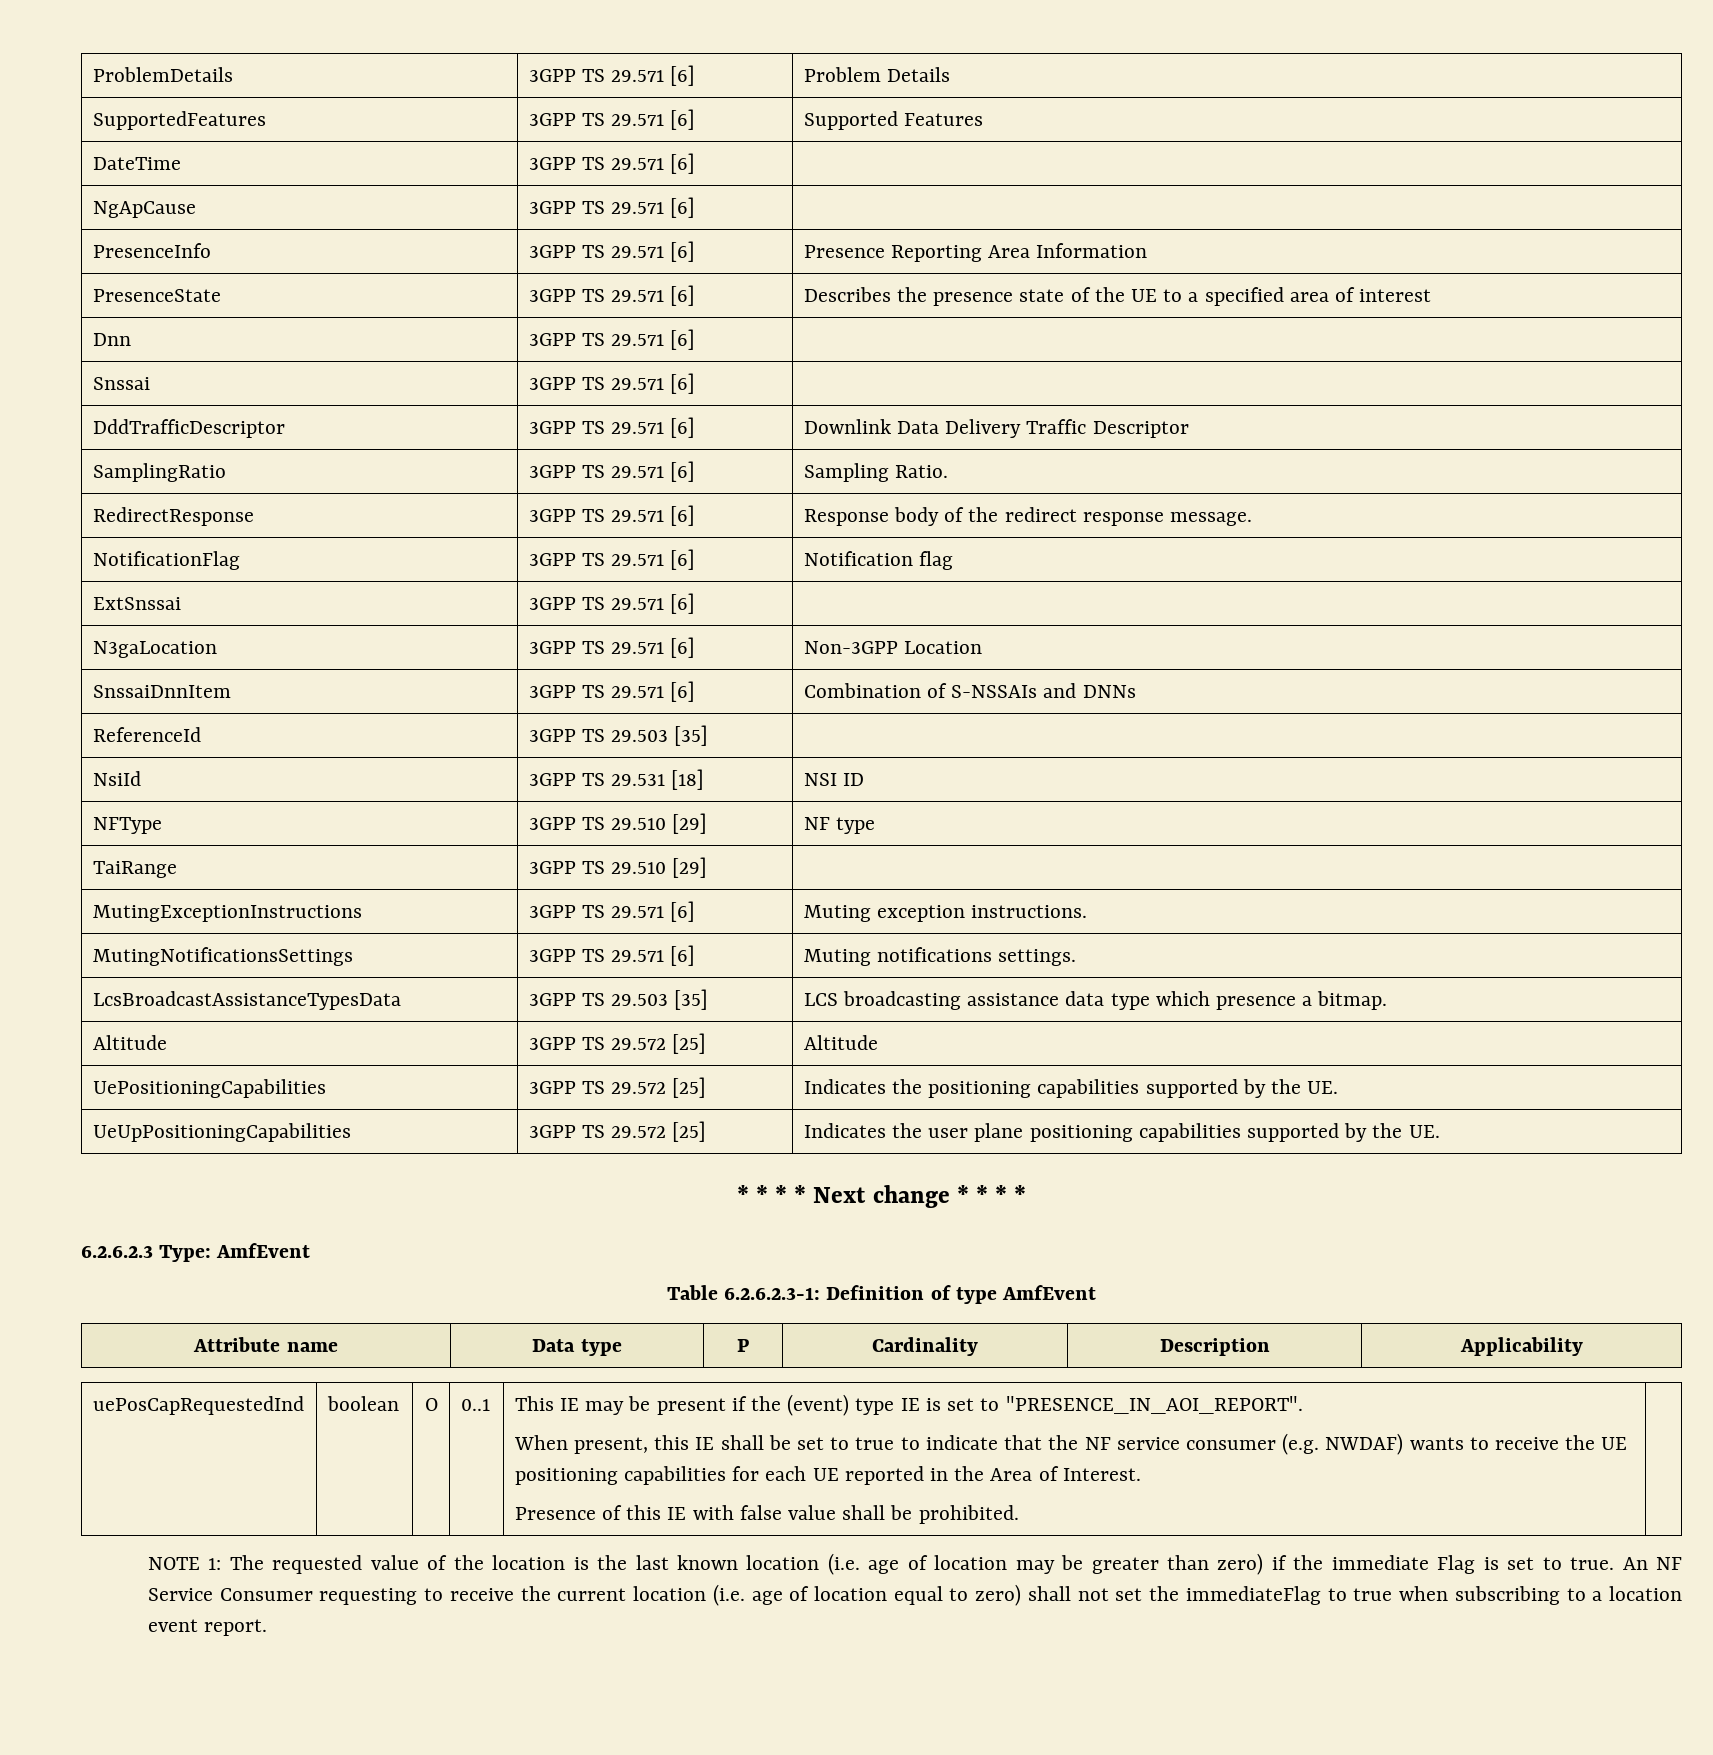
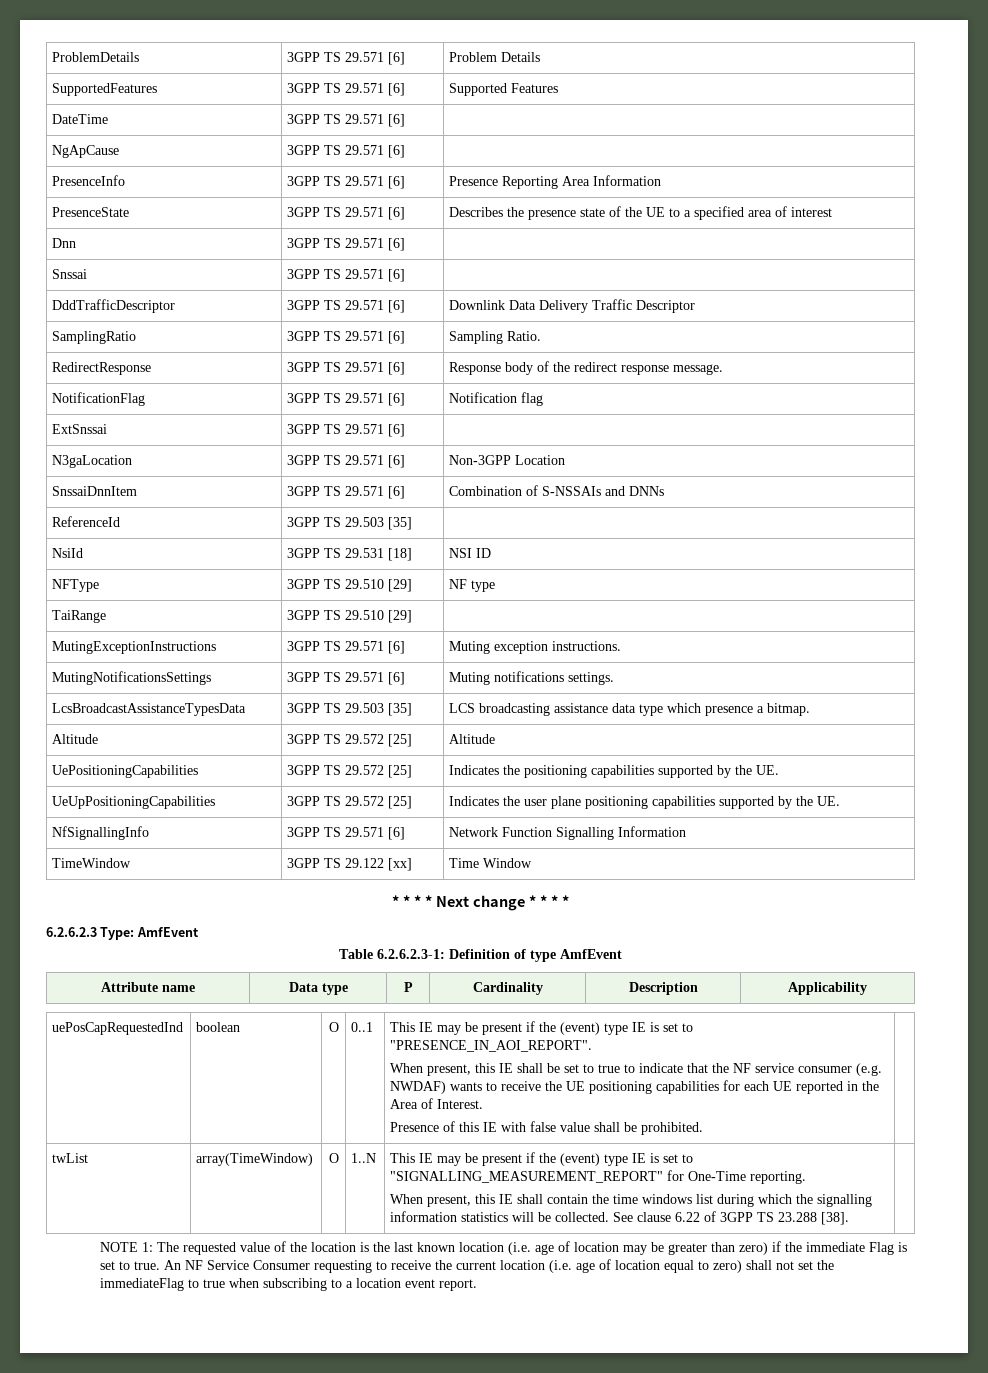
+ NfSignallingInfo | 3GPP TS 29.571 [6] | Network Function Signalling Information
+ TimeWindow | 3GPP TS 29.122 [xx] | Time Window
+ twList | array(TimeWindow) | O | 1..N | This IE may be present if the (event) type IE is set to "SIGNALLING_MEASUREMENT_REPORT" for One-Time reporting.
+ When present, this IE shall contain the time windows list during which the signalling information statistics will be collected. See clause 6.22 of 3GPP TS 23.288 [38].

